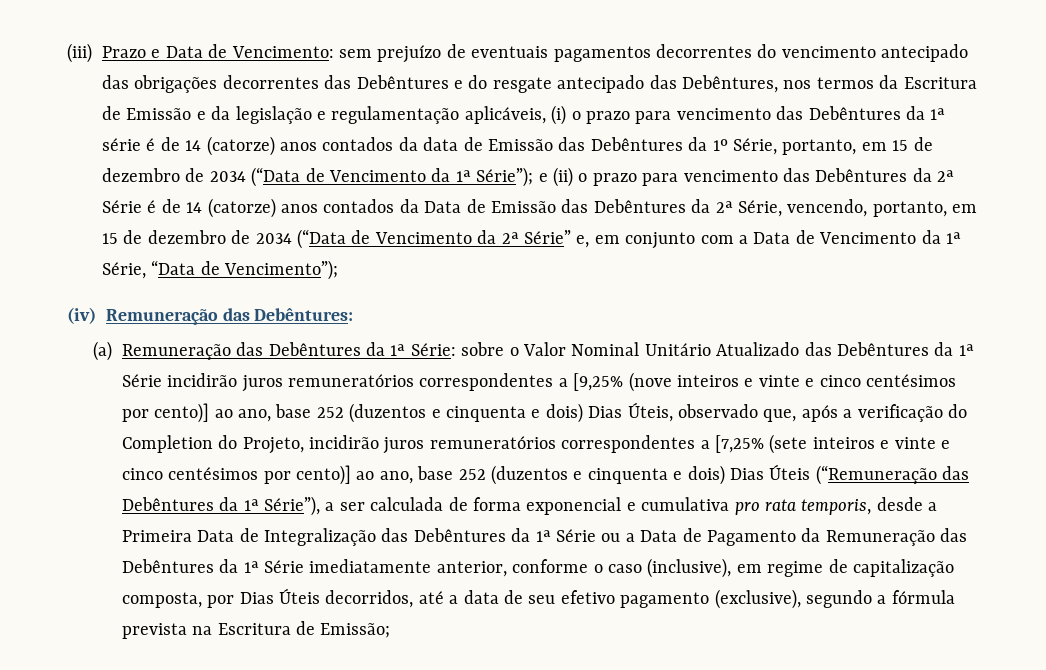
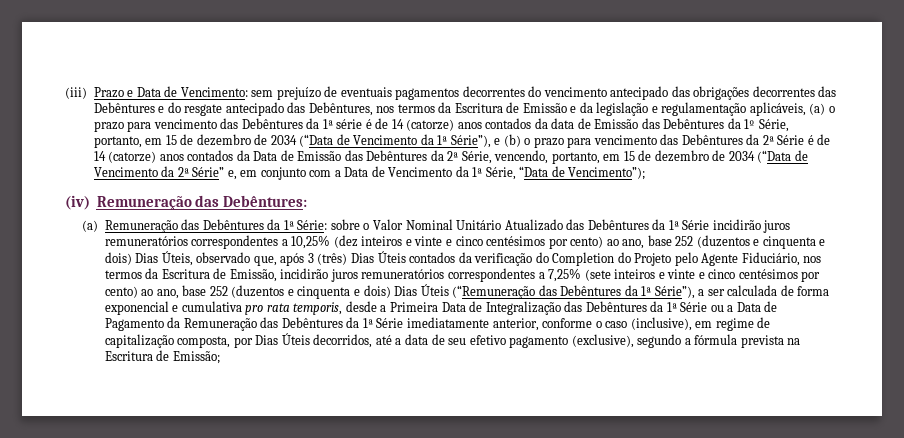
- sem prejuízo de eventuais pagamentos decorrentes do vencimento antecipado das obrigações decorrentes das Debêntures e do resgate antecipado das Debêntures, nos termos da Escritura de Emissão e da legislação e regulamentação aplicáveis, (i) o prazo para vencimento das Debêntures da 1ª série é de 14 (catorze) anos contados da data de Emissão das Debêntures da 1º Série, portanto, em 15 de dezembro de 2034 (“Data de Vencimento da 1ª Série”); e (ii) o prazo para vencimento das Debêntures da 2ª Série é de 14 (catorze) anos contados da Data de Emissão das Debêntures da 2ª Série, vencendo, portanto, em 15 de dezembro de 2034 (“Data de Vencimento da 2ª Série” e, em conjunto com a Data de Vencimento da 1ª Série, “Data de Vencimento”);
+ sem prejuízo de eventuais pagamentos decorrentes do vencimento antecipado das obrigações decorrentes das Debêntures e do resgate antecipado das Debêntures, nos termos da Escritura de Emissão e da legislação e regulamentação aplicáveis, (a) o prazo para vencimento das Debêntures da 1ª série é de 14 (catorze) anos contados da data de Emissão das Debêntures da 1º Série, portanto, em 15 de dezembro de 2034 (“Data de Vencimento da 1ª Série”), e (b) o prazo para vencimento das Debêntures da 2ª Série é de 14 (catorze) anos contados da Data de Emissão das Debêntures da 2ª Série, vencendo, portanto, em 15 de dezembro de 2034 (“Data de Vencimento da 2ª Série” e, em conjunto com a Data de Vencimento da 1ª Série, “Data de Vencimento”);
- sobre o Valor Nominal Unitário Atualizado das Debêntures da 1ª Série incidirão juros remuneratórios correspondentes a [9,25% (nove inteiros e vinte e cinco centésimos por cento)] ao ano, base 252 (duzentos e cinquenta e dois) Dias Úteis, observado que, após a verificação do Completion do Projeto, incidirão juros remuneratórios correspondentes a [7,25% (sete inteiros e vinte e cinco centésimos por cento)] ao ano, base 252 (duzentos e cinquenta e dois) Dias Úteis (“Remuneração das Debêntures da 1ª Série”), a ser calculada de forma exponencial e cumulativa pro rata temporis, desde a Primeira Data de Integralização das Debêntures da 1ª Série ou a Data de Pagamento da Remuneração das Debêntures da 1ª Série imediatamente anterior, conforme o caso (inclusive), em regime de capitalização composta, por Dias Úteis decorridos, até a data de seu efetivo pagamento (exclusive), segundo a fórmula prevista na Escritura de Emissão;
+ sobre o Valor Nominal Unitário Atualizado das Debêntures da 1ª Série incidirão juros remuneratórios correspondentes a 10,25% (dez inteiros e vinte e cinco centésimos por cento) ao ano, base 252 (duzentos e cinquenta e dois) Dias Úteis, observado que, após 3 (três) Dias Úteis contados da verificação do Completion do Projeto pelo Agente Fiduciário, nos termos da Escritura de Emissão, incidirão juros remuneratórios correspondentes a 7,25% (sete inteiros e vinte e cinco centésimos por cento) ao ano, base 252 (duzentos e cinquenta e dois) Dias Úteis (“Remuneração das Debêntures da 1ª Série”), a ser calculada de forma exponencial e cumulativa pro rata temporis, desde a Primeira Data de Integralização das Debêntures da 1ª Série ou a Data de Pagamento da Remuneração das Debêntures da 1ª Série imediatamente anterior, conforme o caso (inclusive), em regime de capitalização composta, por Dias Úteis decorridos, até a data de seu efetivo pagamento (exclusive), segundo a fórmula prevista na Escritura de Emissão;

